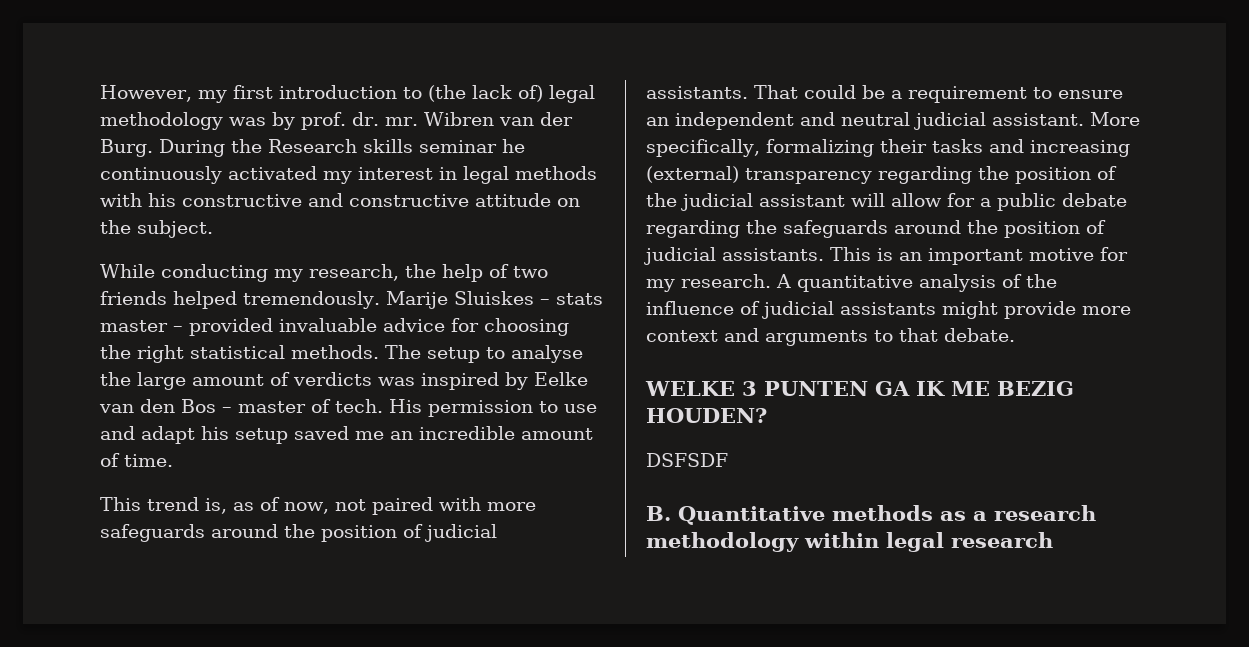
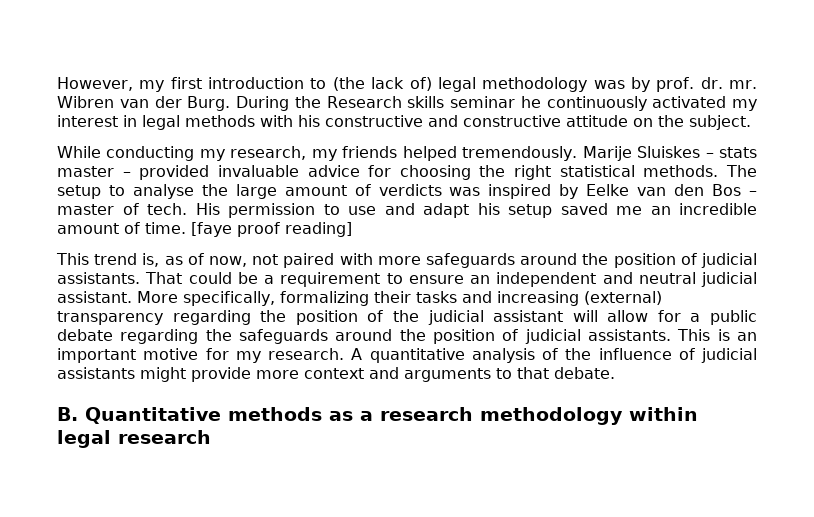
- While conducting my research, the help of two friends helped tremendously.
+ While conducting my research, my friends helped tremendously.
+ [faye proof reading]
- WELKE 3 PUNTEN GA IK ME BEZIG HOUDEN?
- DSFSDF

